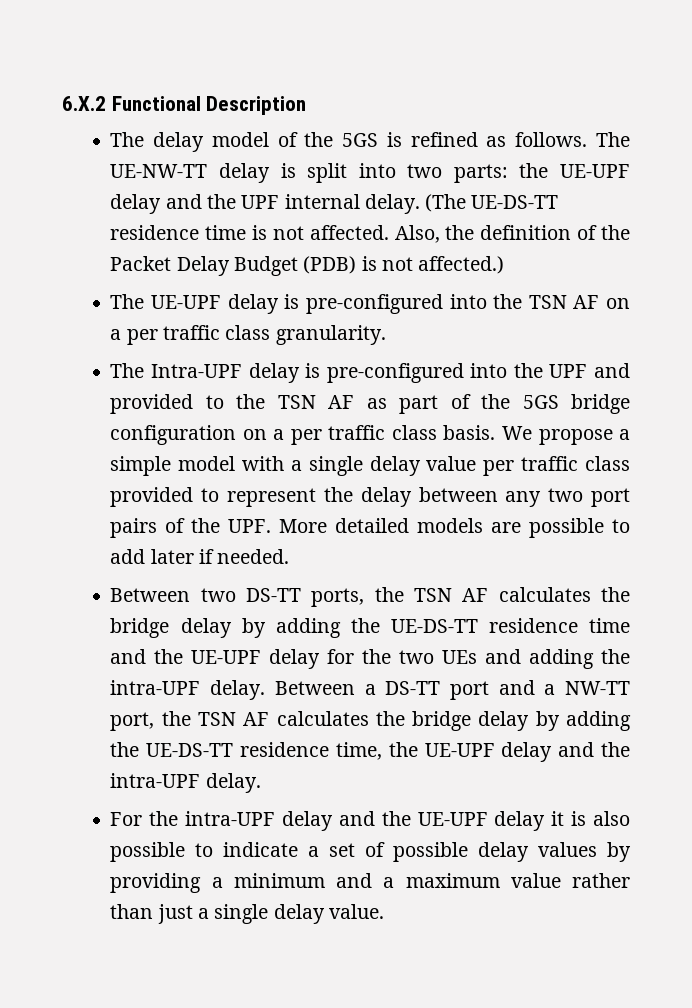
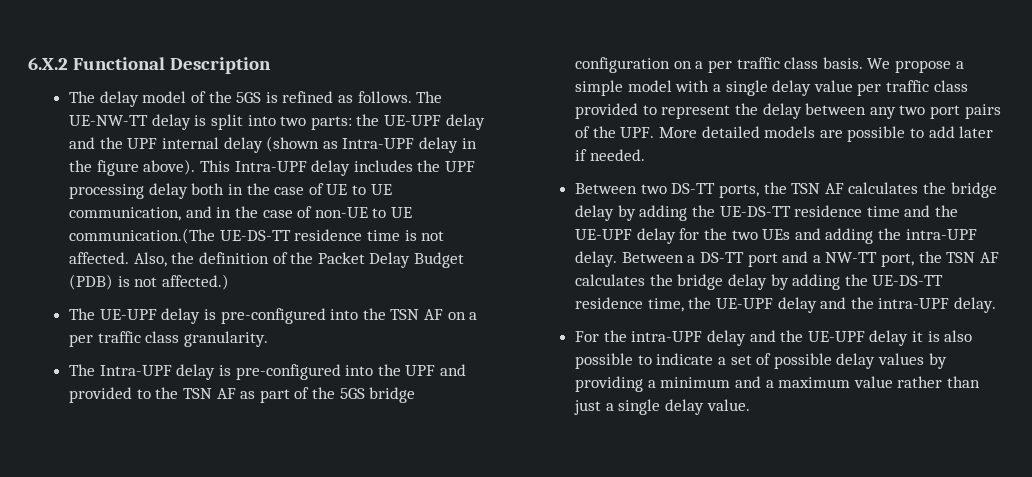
- The UE-NW-TT delay is split into two parts: the UE-UPF delay and the UPF internal delay. (The UE-DS-TT residence time is not affected.
+ The UE-NW-TT delay is split into two parts: the UE-UPF delay and the UPF internal delay (shown as Intra-UPF delay in the figure above). This Intra-UPF delay includes the UPF processing delay both in the case of UE to UE communication, and in the case of non-UE to UE communication.(The UE-DS-TT residence time is not affected.

